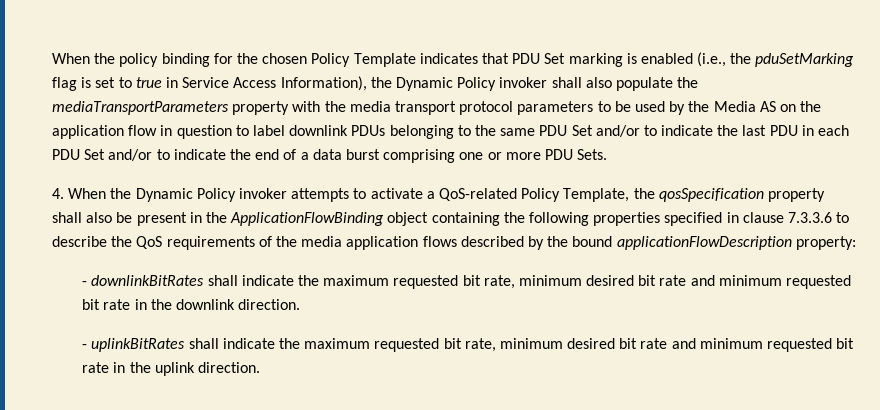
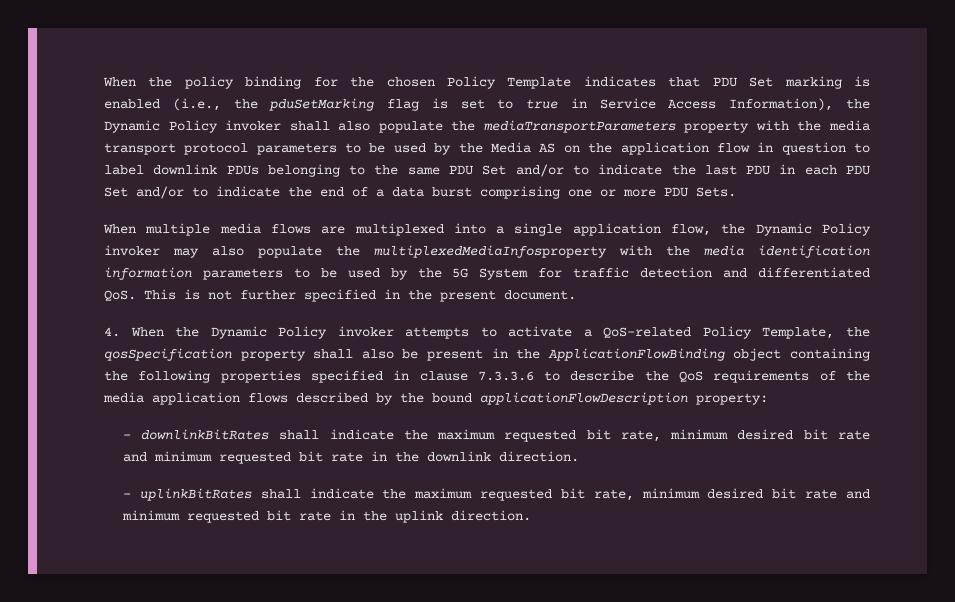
+ When multiple media flows are multiplexed into a single application flow, the Dynamic Policy invoker may also populate the multiplexedMediaInfosproperty with the media identification information parameters to be used by the 5G System for traffic detection and differentiated QoS. This is not further specified in the present document.

